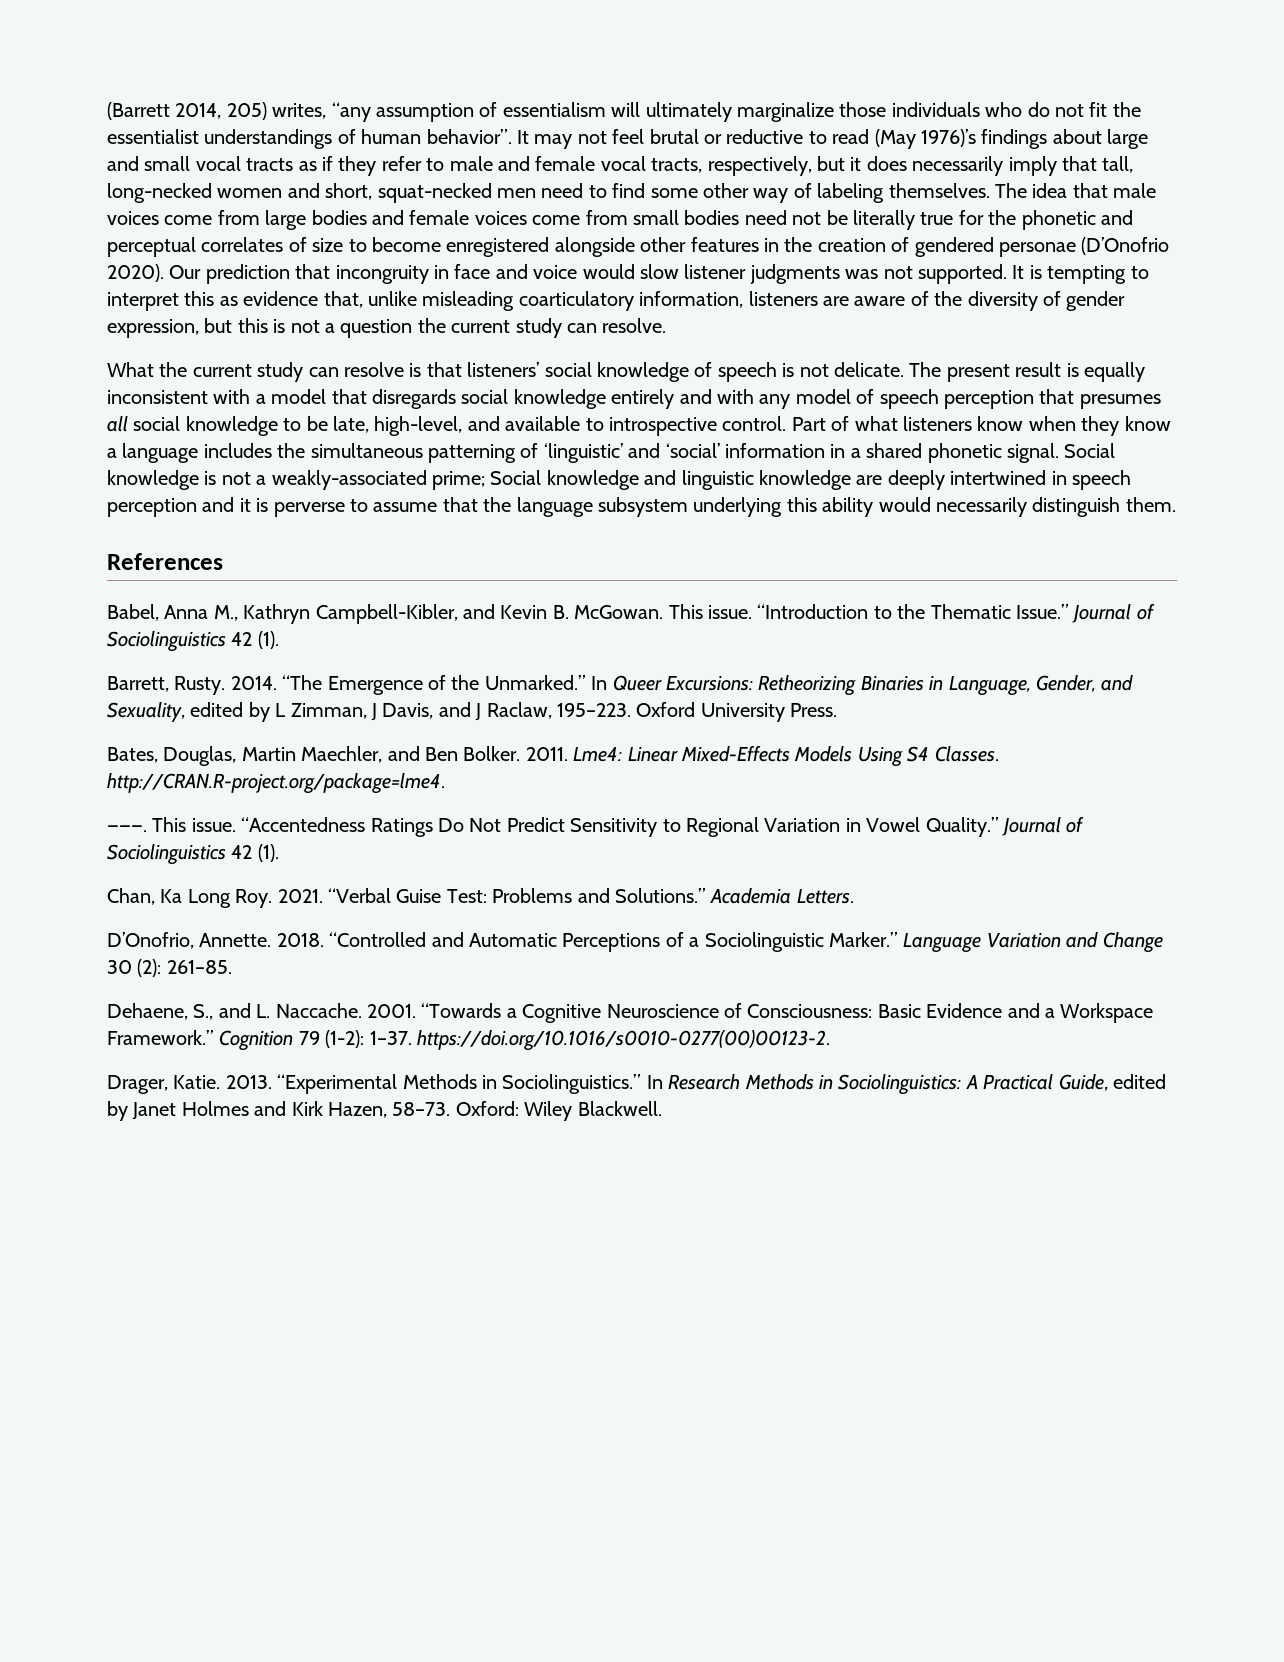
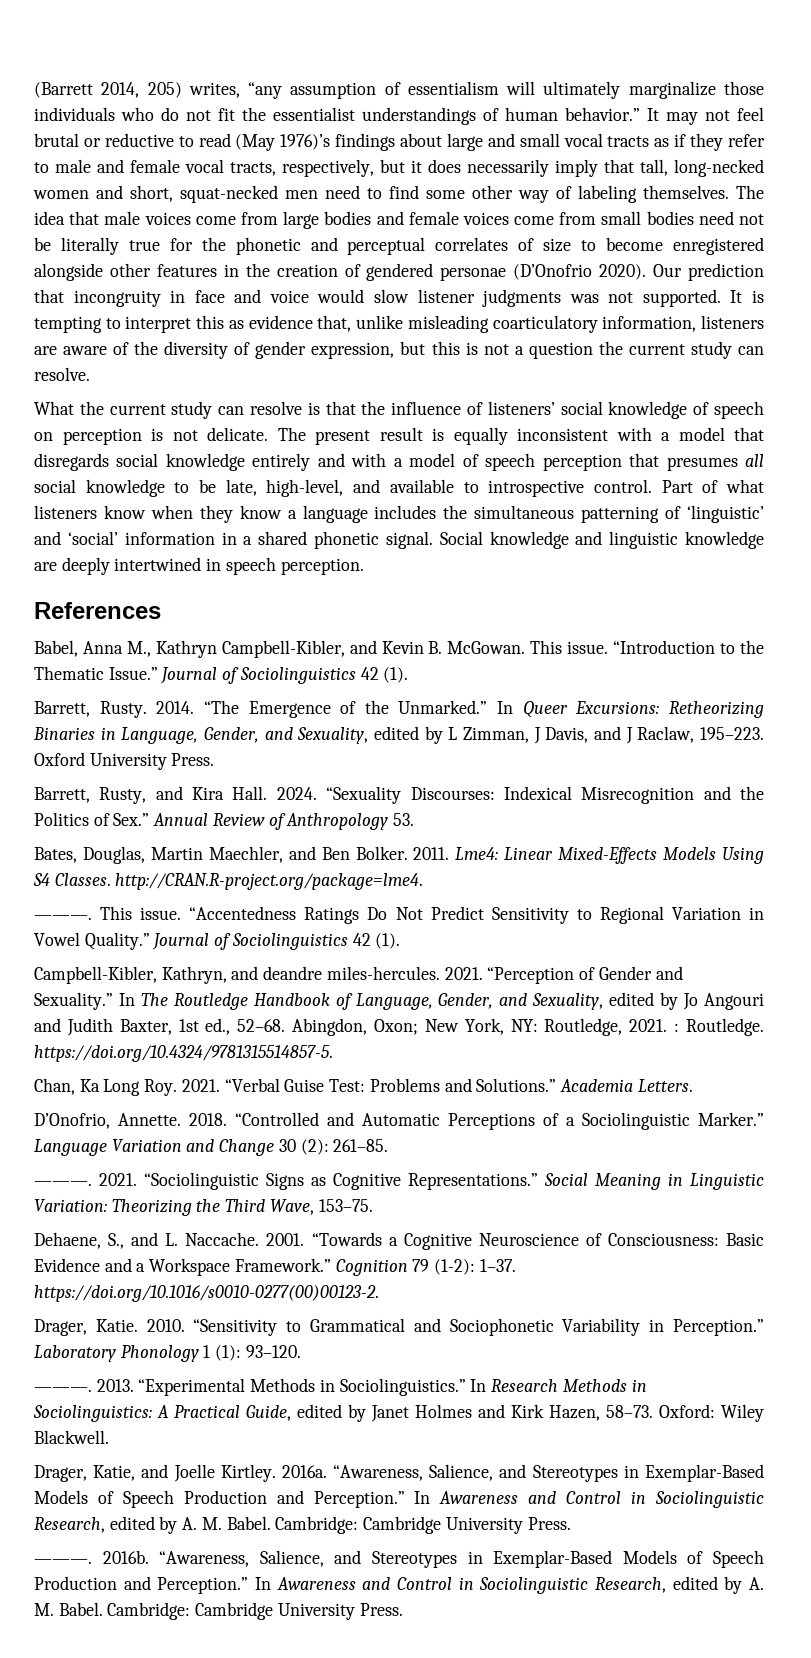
- (Barrett 2014, 205) writes, “any assumption of essentialism will ultimately marginalize those individuals who do not fit the essentialist understandings of human behavior”.
+ (Barrett 2014, 205) writes, “any assumption of essentialism will ultimately marginalize those individuals who do not fit the essentialist understandings of human behavior.”
- What the current study can resolve is that listeners’ social knowledge of speech is not delicate.
+ What the current study can resolve is that the influence of listeners’ social knowledge of speech on perception is not delicate.
- The present result is equally inconsistent with a model that disregards social knowledge entirely and with any model of speech perception that presumes all social knowledge to be late, high-level, and available to introspective control.
+ The present result is equally inconsistent with a model that disregards social knowledge entirely and with a model of speech perception that presumes all social knowledge to be late, high-level, and available to introspective control.
- Social knowledge is not a weakly-associated prime; Social knowledge and linguistic knowledge are deeply intertwined in speech perception and it is perverse to assume that the language subsystem underlying this ability would necessarily distinguish them.
+ Social knowledge and linguistic knowledge are deeply intertwined in speech perception.
+ Barrett, Rusty, and Kira Hall. 2024. “Sexuality Discourses: Indexical Misrecognition and the Politics of Sex.” Annual Review of Anthropology 53.
+ Campbell-Kibler, Kathryn, and deandre miles-hercules. 2021. “Perception of Gender and Sexuality.” In The Routledge Handbook of Language, Gender, and Sexuality, edited by Jo Angouri and Judith Baxter, 1st ed., 52–68. Abingdon, Oxon; New York, NY: Routledge, 2021. : Routledge. https://doi.org/10.4324/9781315514857-5.
+ ———. 2021. “Sociolinguistic Signs as Cognitive Representations.” Social Meaning in Linguistic Variation: Theorizing the Third Wave, 153–75.
+ 2010. “Sensitivity to Grammatical and Sociophonetic Variability in Perception.” Laboratory Phonology 1 (1): 93–120.
+ ———.
+ Drager, Katie, and Joelle Kirtley. 2016a. “Awareness, Salience, and Stereotypes in Exemplar-Based Models of Speech Production and Perception.” In Awareness and Control in Sociolinguistic Research, edited by A. M. Babel. Cambridge: Cambridge University Press.
+ ———. 2016b. “Awareness, Salience, and Stereotypes in Exemplar-Based Models of Speech Production and Perception.” In Awareness and Control in Sociolinguistic Research, edited by A. M. Babel. Cambridge: Cambridge University Press.

